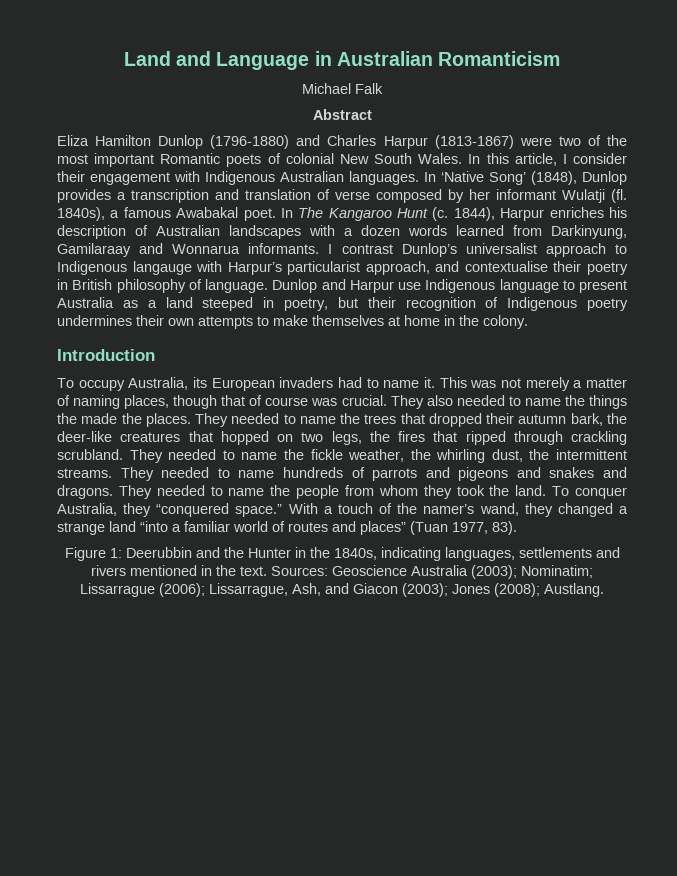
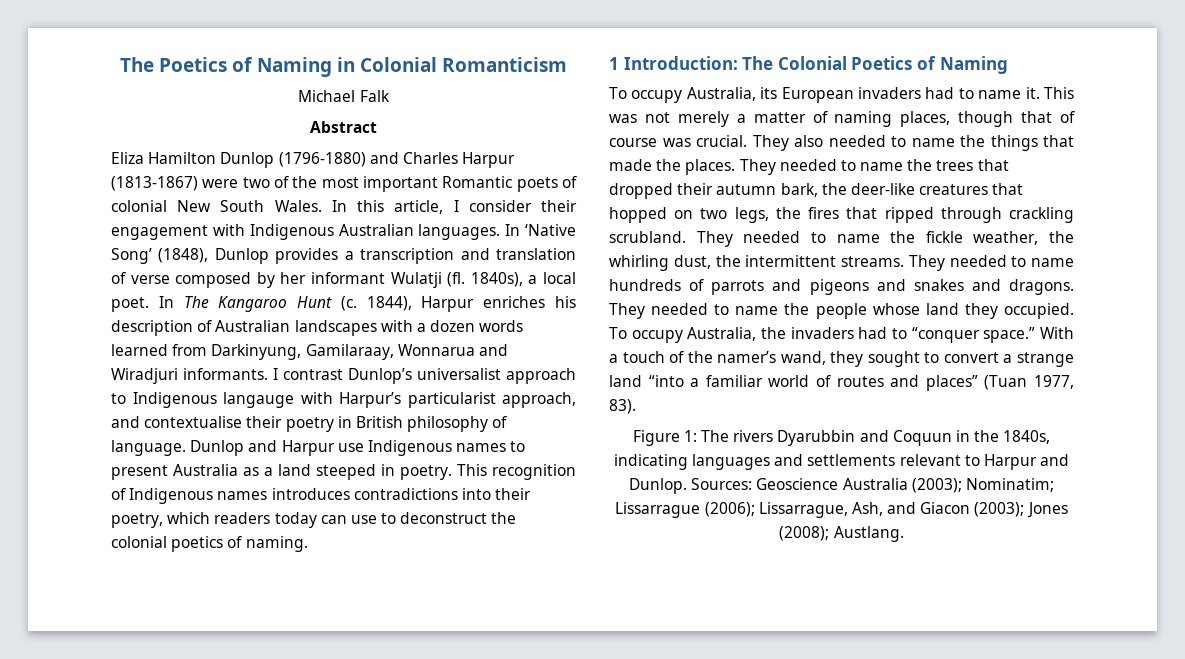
- Land and Language in Australian Romanticism
+ The Poetics of Naming in Colonial Romanticism
- 1840s), a famous Awabakal poet.
+ 1840s), a local poet.
- 1844), Harpur enriches his description of Australian landscapes with a dozen words learned from Darkinyung, Gamilaraay and Wonnarua informants.
+ 1844), Harpur enriches his description of Australian landscapes with a dozen words learned from Darkinyung, Gamilaraay, Wonnarua and Wiradjuri informants.
- Dunlop and Harpur use Indigenous language to present Australia as a land steeped in poetry, but their recognition of Indigenous poetry undermines their own attempts to make themselves at home in the colony.
- Introduction
+ Dunlop and Harpur use Indigenous names to present Australia as a land steeped in poetry. This recognition of Indigenous names introduces contradictions into their poetry, which readers today can use to deconstruct the colonial poetics of naming.
+ 1 Introduction: The Colonial Poetics of Naming
- They also needed to name the things the made the places.
+ They also needed to name the things that made the places.
- They needed to name the people from whom they took the land. To conquer Australia, they “conquered space.”
+ They needed to name the people whose land they occupied. To occupy Australia, the invaders had to “conquer space.”
- With a touch of the namer’s wand, they changed a strange land “into a familiar world of routes and places” (Tuan 1977, 83).
+ With a touch of the namer’s wand, they sought to convert a strange land “into a familiar world of routes and places” (Tuan 1977, 83).
- Figure 1: Deerubbin and the Hunter in the 1840s, indicating languages, settlements and rivers mentioned in the text.
+ Figure 1: The rivers Dyarubbin and Coquun in the 1840s, indicating languages and settlements relevant to Harpur and Dunlop.

